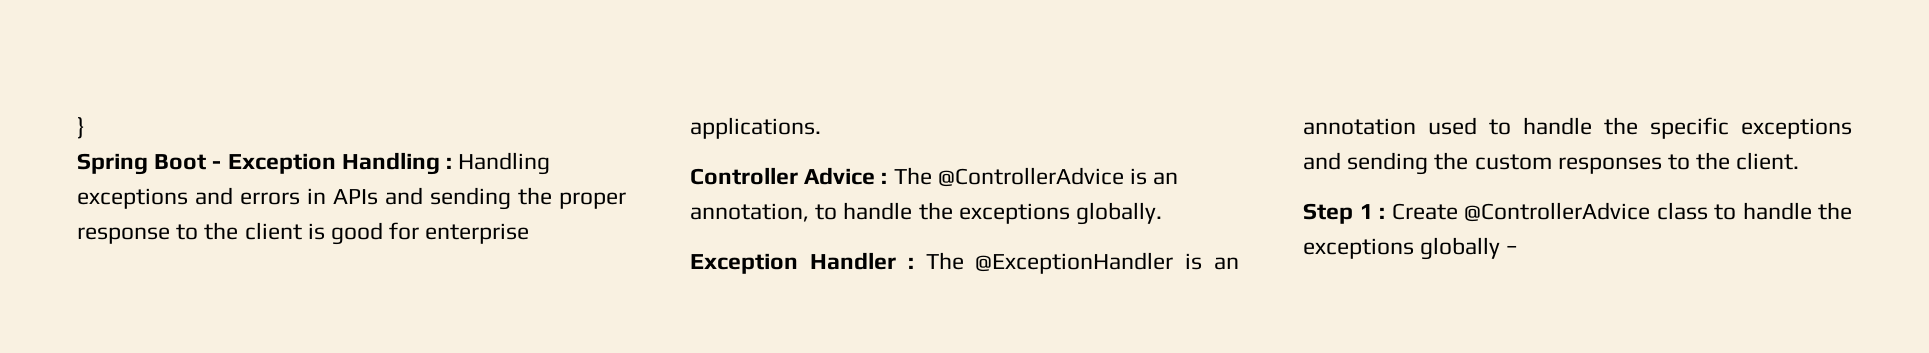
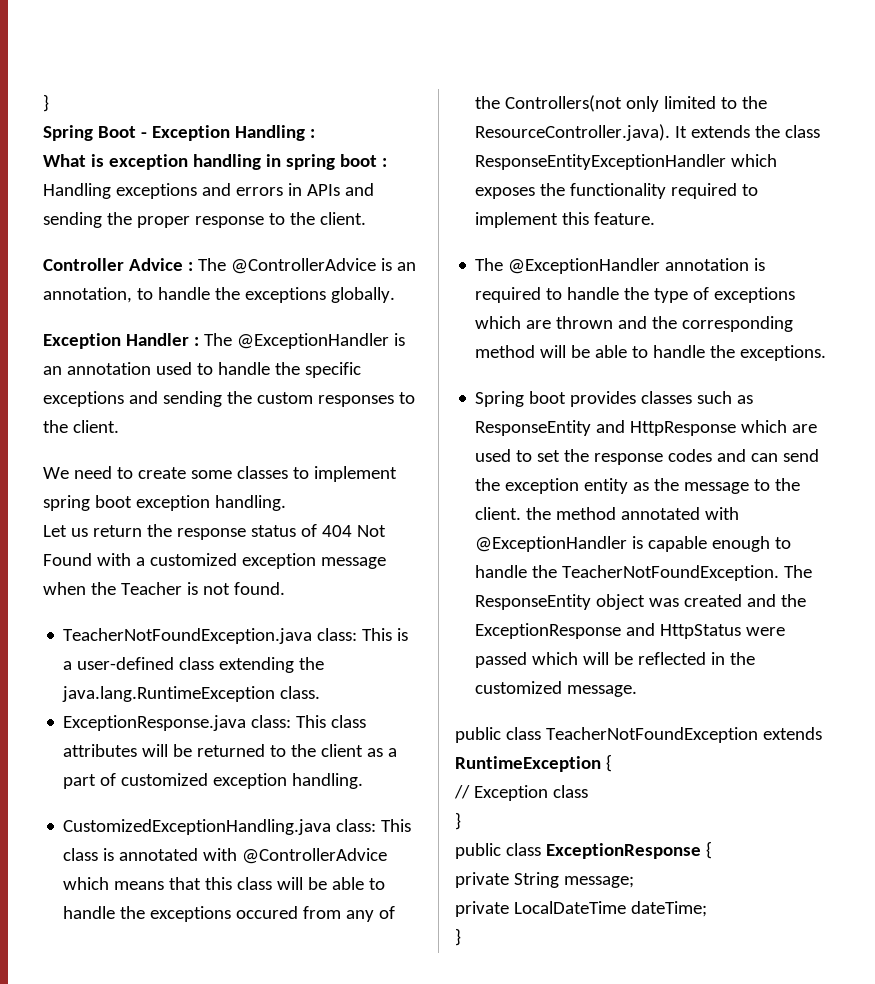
- Spring Boot - Exception Handling : Handling exceptions and errors in APIs and sending the proper response to the client is good for enterprise applications.
+ Spring Boot - Exception Handling :
+ What is exception handling in spring boot : Handling exceptions and errors in APIs and sending the proper response to the client.
- Step 1 : Create @ControllerAdvice class to handle the exceptions globally −
+ We need to create some classes to implement spring boot exception handling.
+ Let us return the response status of 404 Not Found with a customized exception message when the Teacher is not found.
+ TeacherNotFoundException.java class: This is a user-defined class extending the java.lang.RuntimeException class.
+ ExceptionResponse.java class: This class attributes will be returned to the client as a part of customized exception handling.
+ CustomizedExceptionHandling.java class: This class is annotated with @ControllerAdvice which means that this class will be able to handle the exceptions occured from any of the Controllers(not only limited to the ResourceController.java). It extends the class ResponseEntityExceptionHandler which exposes the functionality required to implement this feature.
+ The @ExceptionHandler annotation is required to handle the type of exceptions which are thrown and the corresponding method will be able to handle the exceptions.
+ Spring boot provides classes such as ResponseEntity and HttpResponse which are used to set the response codes and can send the exception entity as the message to the client. the method annotated with @ExceptionHandler is capable enough to handle the TeacherNotFoundException. The ResponseEntity object was created and the ExceptionResponse and HttpStatus were passed which will be reflected in the customized message.
+ public class TeacherNotFoundException extends RuntimeException {
+ // Exception class
+ }
+ public class ExceptionResponse {
+ private String message;
+ private LocalDateTime dateTime;
+ }

